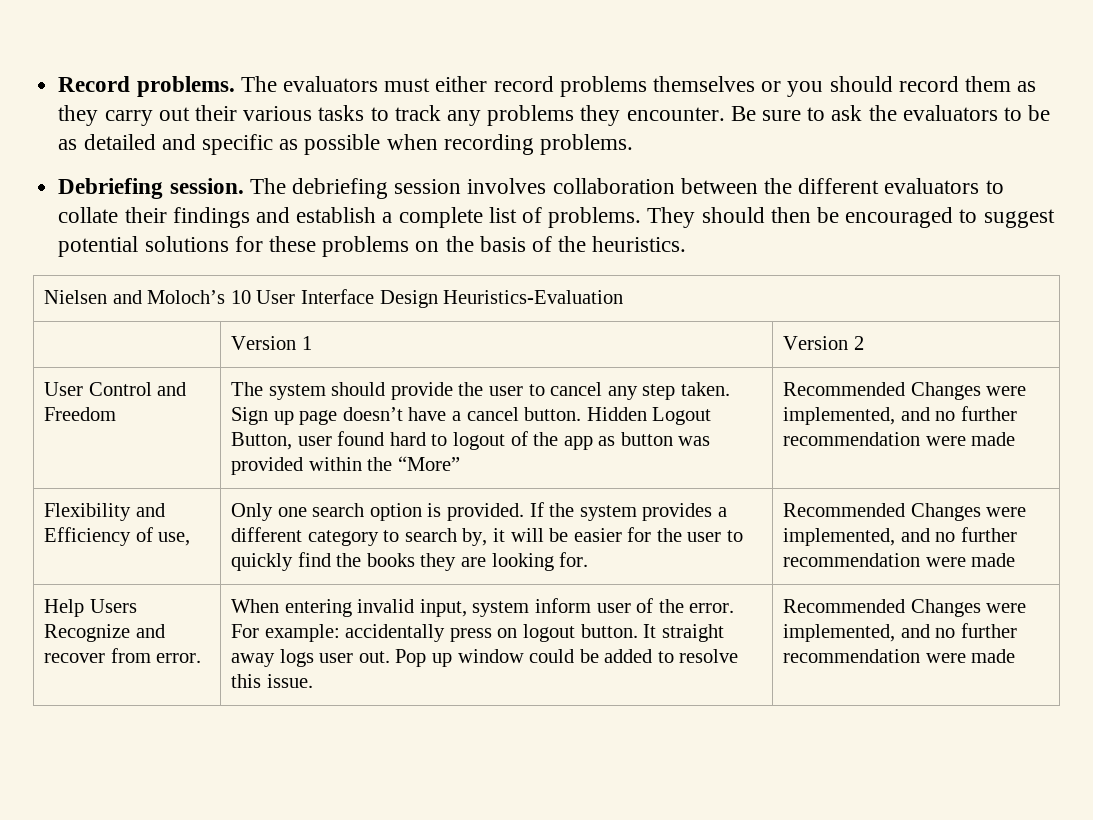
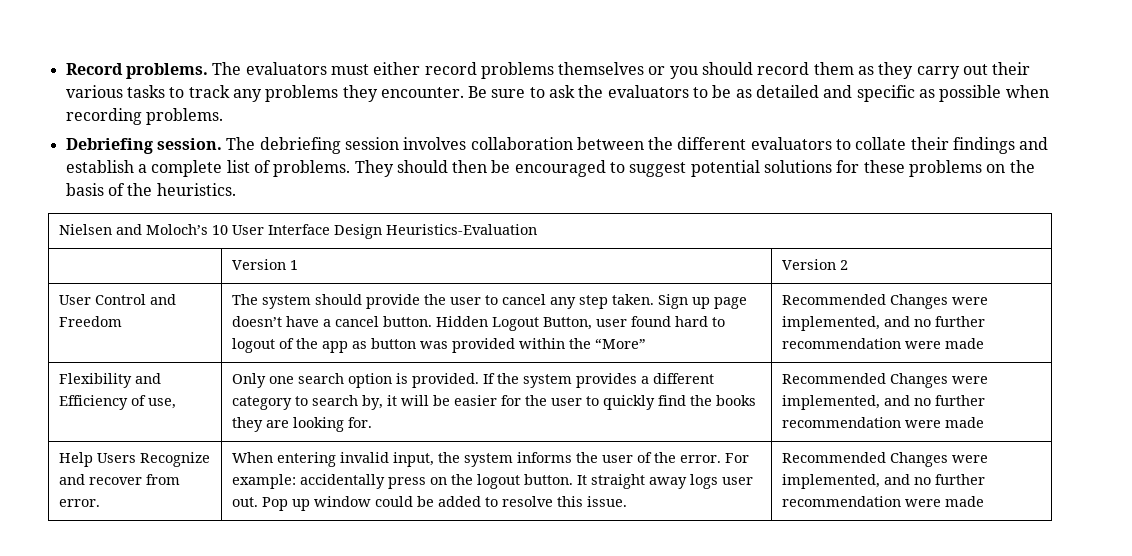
- When entering invalid input, system inform user of the error.
+ When entering invalid input, the system informs the user of the error.
- For example: accidentally press on logout button.
+ For example: accidentally press on the logout button.

